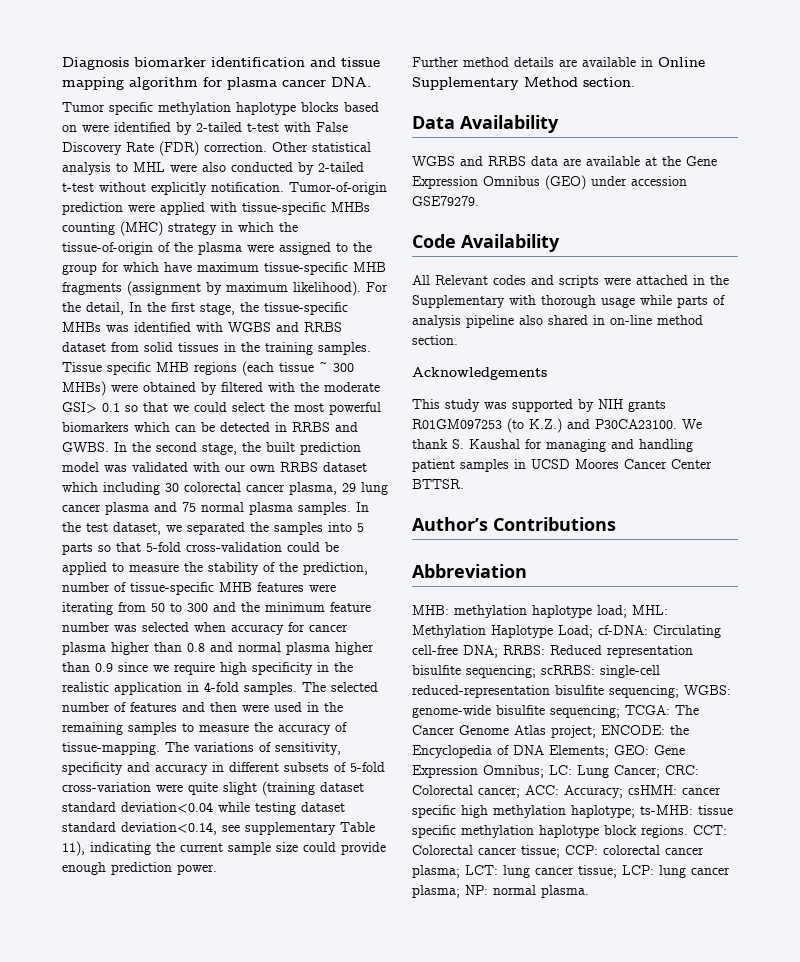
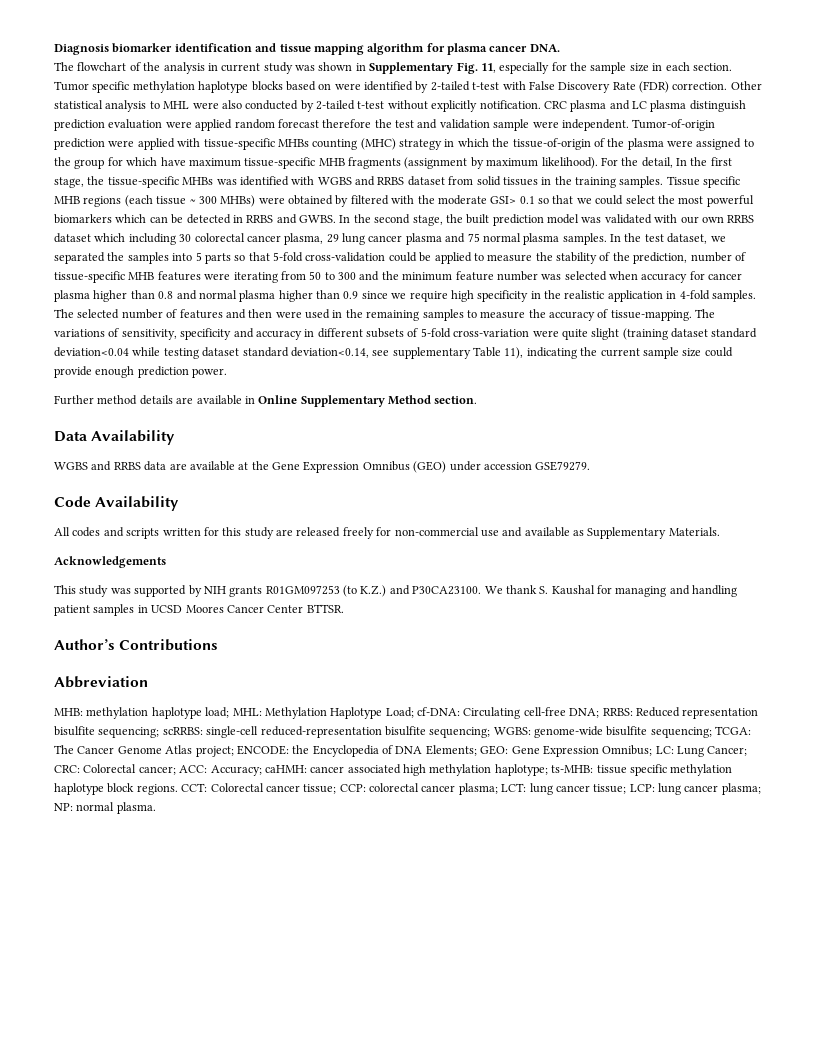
+ The flowchart of the analysis in current study was shown in Supplementary Fig. 11, especially for the sample size in each section.
+ CRC plasma and LC plasma distinguish prediction evaluation were applied random forecast therefore the test and validation sample were independent.
- All Relevant codes and scripts were attached in the Supplementary with thorough usage while parts of analysis pipeline also shared in on-line method section.
+ All codes and scripts written for this study are released freely for non-commercial use and available as Supplementary Materials.
- MHB: methylation haplotype load; MHL: Methylation Haplotype Load; cf-DNA: Circulating cell-free DNA; RRBS: Reduced representation bisulfite sequencing; scRRBS: single-cell reduced-representation bisulfite sequencing; WGBS: genome-wide bisulfite sequencing; TCGA: The Cancer Genome Atlas project; ENCODE: the Encyclopedia of DNA Elements; GEO: Gene Expression Omnibus; LC: Lung Cancer; CRC: Colorectal cancer; ACC: Accuracy; csHMH: cancer specific high methylation haplotype; ts-MHB: tissue specific methylation haplotype block regions.
+ MHB: methylation haplotype load; MHL: Methylation Haplotype Load; cf-DNA: Circulating cell-free DNA; RRBS: Reduced representation bisulfite sequencing; scRRBS: single-cell reduced-representation bisulfite sequencing; WGBS: genome-wide bisulfite sequencing; TCGA: The Cancer Genome Atlas project; ENCODE: the Encyclopedia of DNA Elements; GEO: Gene Expression Omnibus; LC: Lung Cancer; CRC: Colorectal cancer; ACC: Accuracy; caHMH: cancer associated high methylation haplotype; ts-MHB: tissue specific methylation haplotype block regions.

